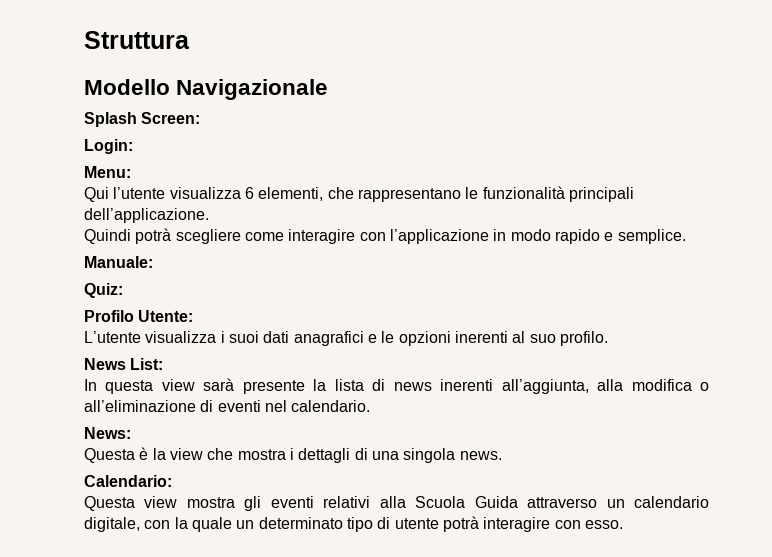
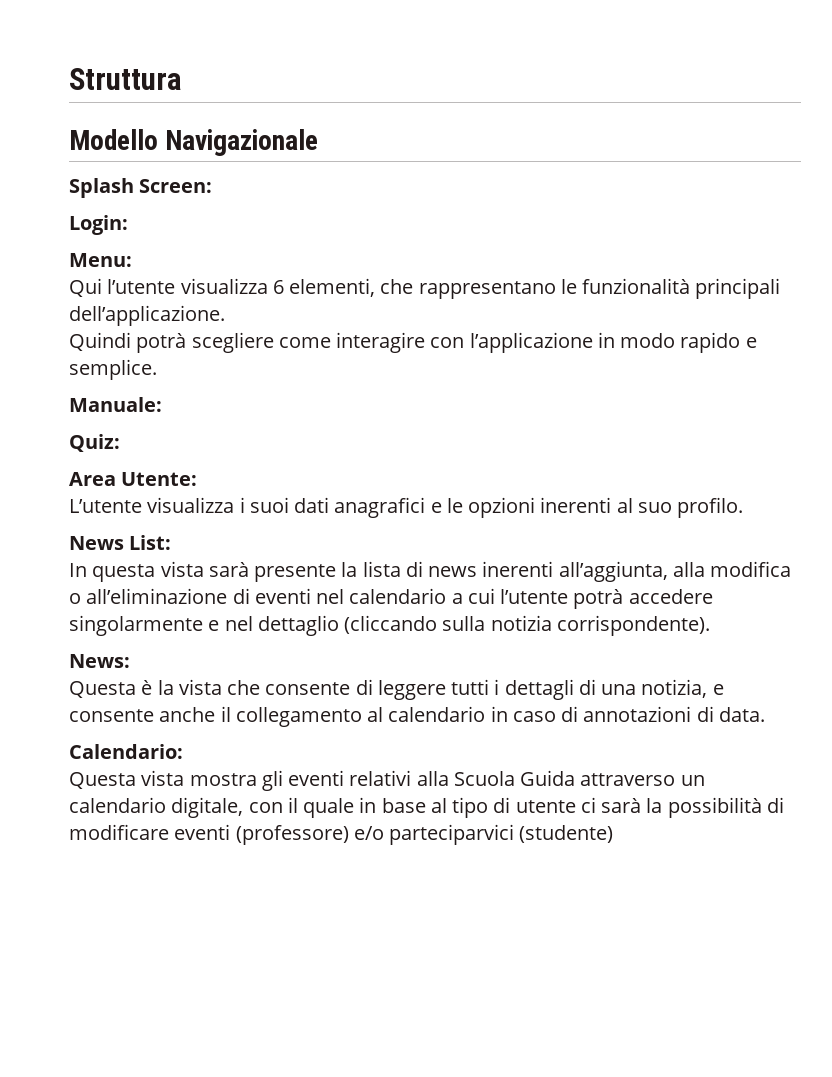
- Profilo Utente:
+ Area Utente:
- In questa view sarà presente la lista di news inerenti all’aggiunta, alla modifica o all’eliminazione di eventi nel calendario.
+ In questa vista sarà presente la lista di news inerenti all’aggiunta, alla modifica o all’eliminazione di eventi nel calendario a cui l’utente potrà accedere singolarmente e nel dettaglio (cliccando sulla notizia corrispondente).
  News:
- Questa è la view che mostra i dettagli di una singola news.
+ Questa è la vista che consente di leggere tutti i dettagli di una notizia, e consente anche il collegamento al calendario in caso di annotazioni di data.
- Questa view mostra gli eventi relativi alla Scuola Guida attraverso un calendario digitale, con la quale un determinato tipo di utente potrà interagire con esso.
+ Questa vista mostra gli eventi relativi alla Scuola Guida attraverso un calendario digitale, con il quale in base al tipo di utente ci sarà la possibilità di modificare eventi (professore) e/o parteciparvici (studente)

